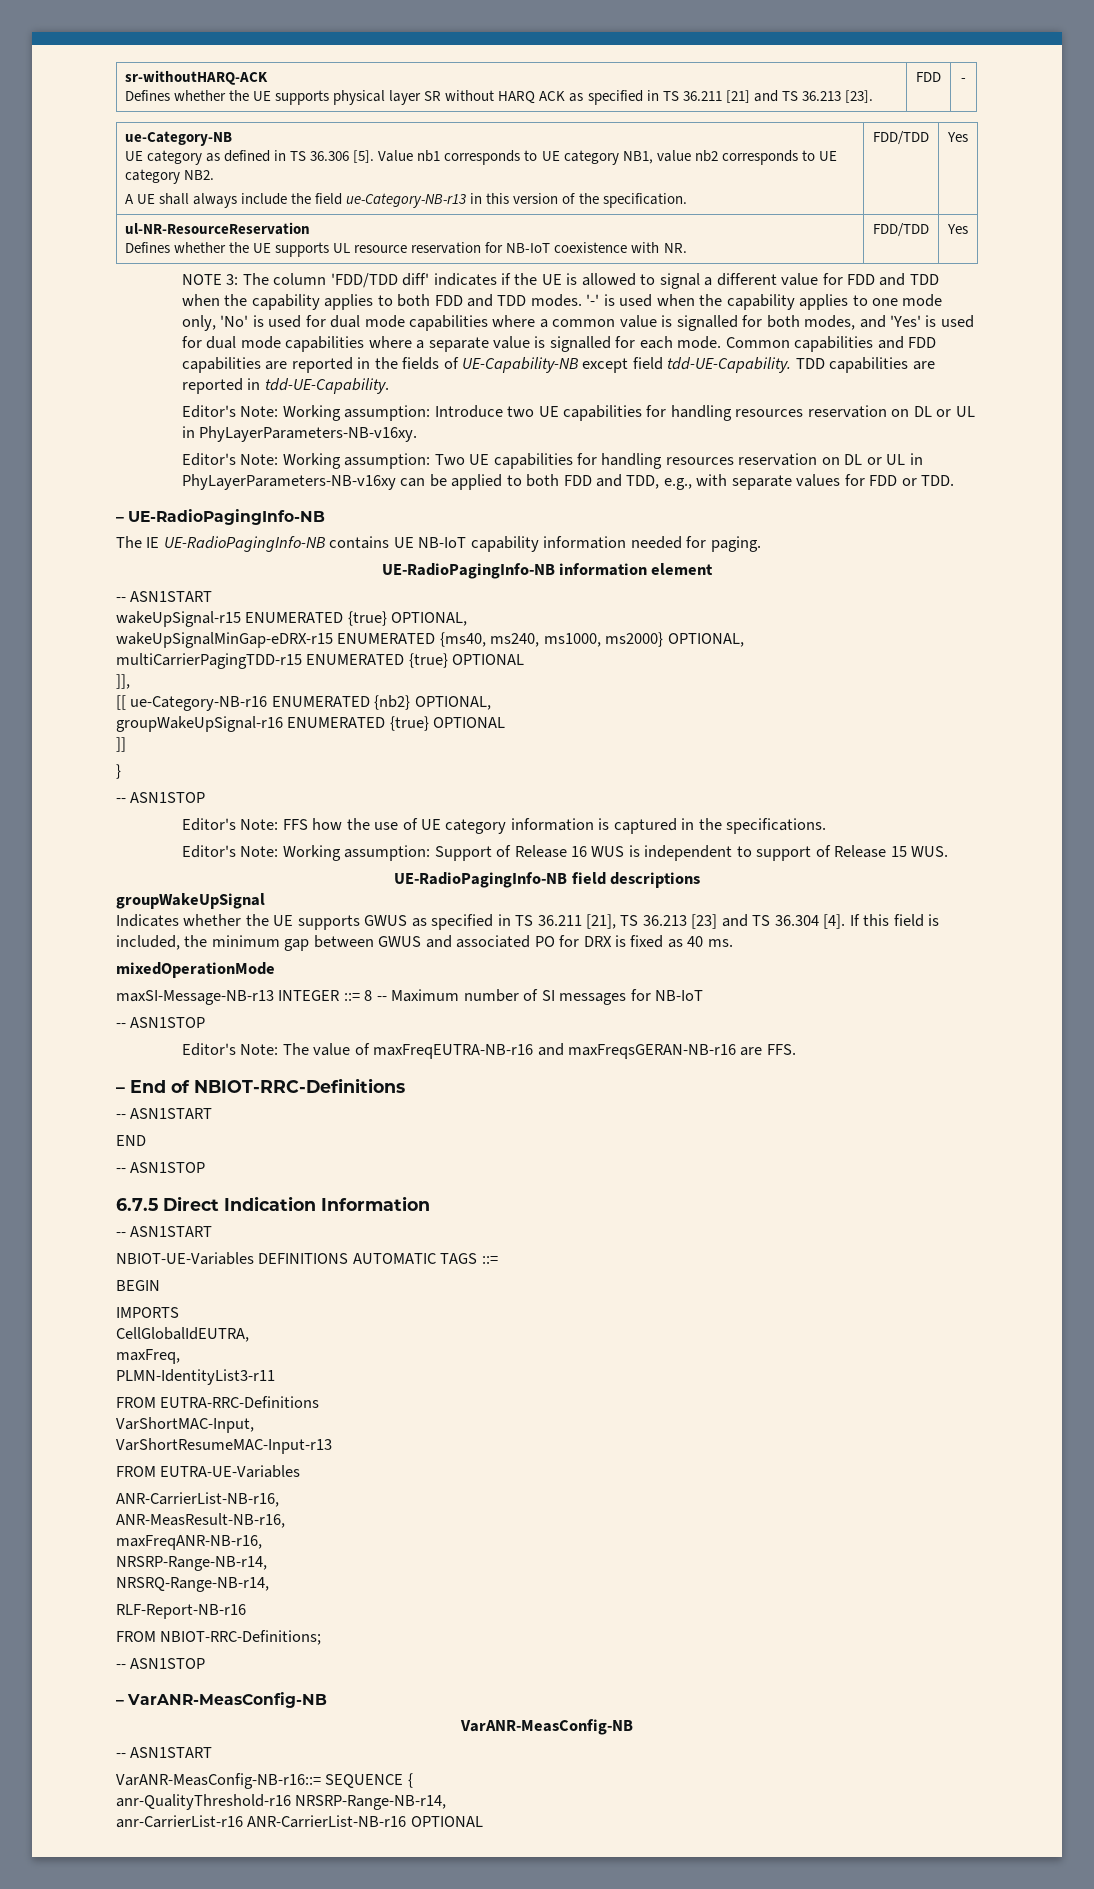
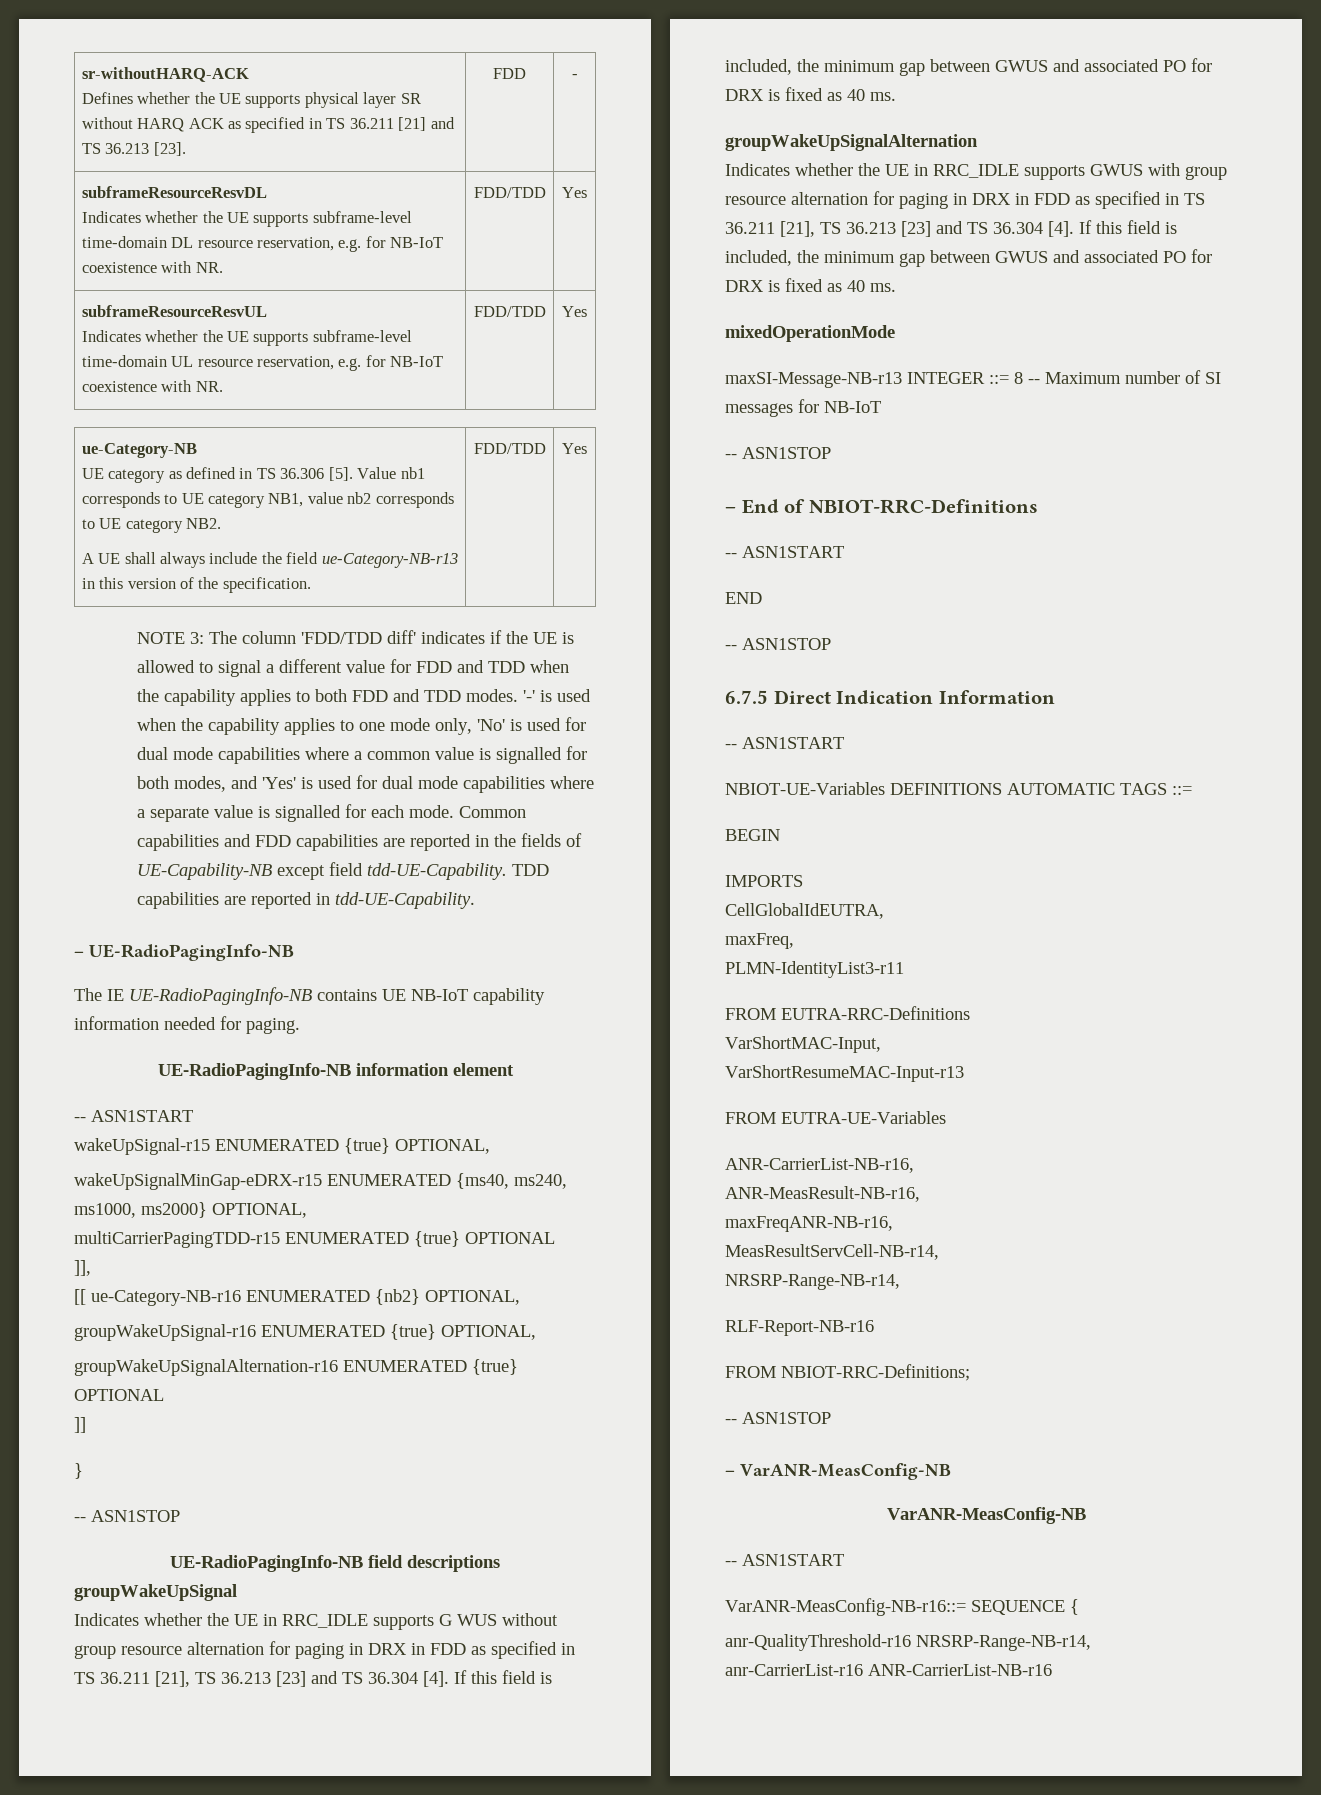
+ subframeResourceResvDL
+ Indicates whether the UE supports subframe-level time-domain DL resource reservation, e.g. for NB-IoT coexistence with NR. | FDD/TDD | Yes
+ subframeResourceResvUL
+ Indicates whether the UE supports subframe-level time-domain UL resource reservation, e.g. for NB-IoT coexistence with NR. | FDD/TDD | Yes
- ul-NR-ResourceReservation
- Defines whether the UE supports UL resource reservation for NB-IoT coexistence with NR. | FDD/TDD | Yes
- Editor's Note: Working assumption: Introduce two UE capabilities for handling resources reservation on DL or UL in PhyLayerParameters-NB-v16xy.
- Editor's Note: Working assumption: Two UE capabilities for handling resources reservation on DL or UL in PhyLayerParameters-NB-v16xy can be applied to both FDD and TDD, e.g., with separate values for FDD or TDD.
- groupWakeUpSignal-r16 ENUMERATED {true} OPTIONAL
+ groupWakeUpSignal-r16 ENUMERATED {true} OPTIONAL,
+ groupWakeUpSignalAlternation-r16 ENUMERATED {true} OPTIONAL
- Editor's Note: FFS how the use of UE category information is captured in the specifications.
- Editor's Note: Working assumption: Support of Release 16 WUS is independent to support of Release 15 WUS.
- Indicates whether the UE supports GWUS as specified in TS 36.211 [21], TS 36.213 [23] and TS 36.304 [4].
+ Indicates whether the UE in RRC_IDLE supports G WUS without group resource alternation for paging in DRX in FDD as specified in TS 36.211 [21], TS 36.213 [23] and TS 36.304 [4]. If this field is included, the minimum gap between GWUS and associated PO for DRX is fixed as 40 ms.
+ groupWakeUpSignalAlternation
+ Indicates whether the UE in RRC_IDLE supports GWUS with group resource alternation for paging in DRX in FDD as specified in TS 36.211 [21], TS 36.213 [23] and TS 36.304 [4].
- Editor's Note: The value of maxFreqEUTRA-NB-r16 and maxFreqsGERAN-NB-r16 are FFS.
  maxFreqANR-NB-r16,
+ MeasResultServCell-NB-r14,
  NRSRP-Range-NB-r14,
- NRSRQ-Range-NB-r14,
- anr-CarrierList-r16 ANR-CarrierList-NB-r16 OPTIONAL
+ anr-CarrierList-r16 ANR-CarrierList-NB-r16

